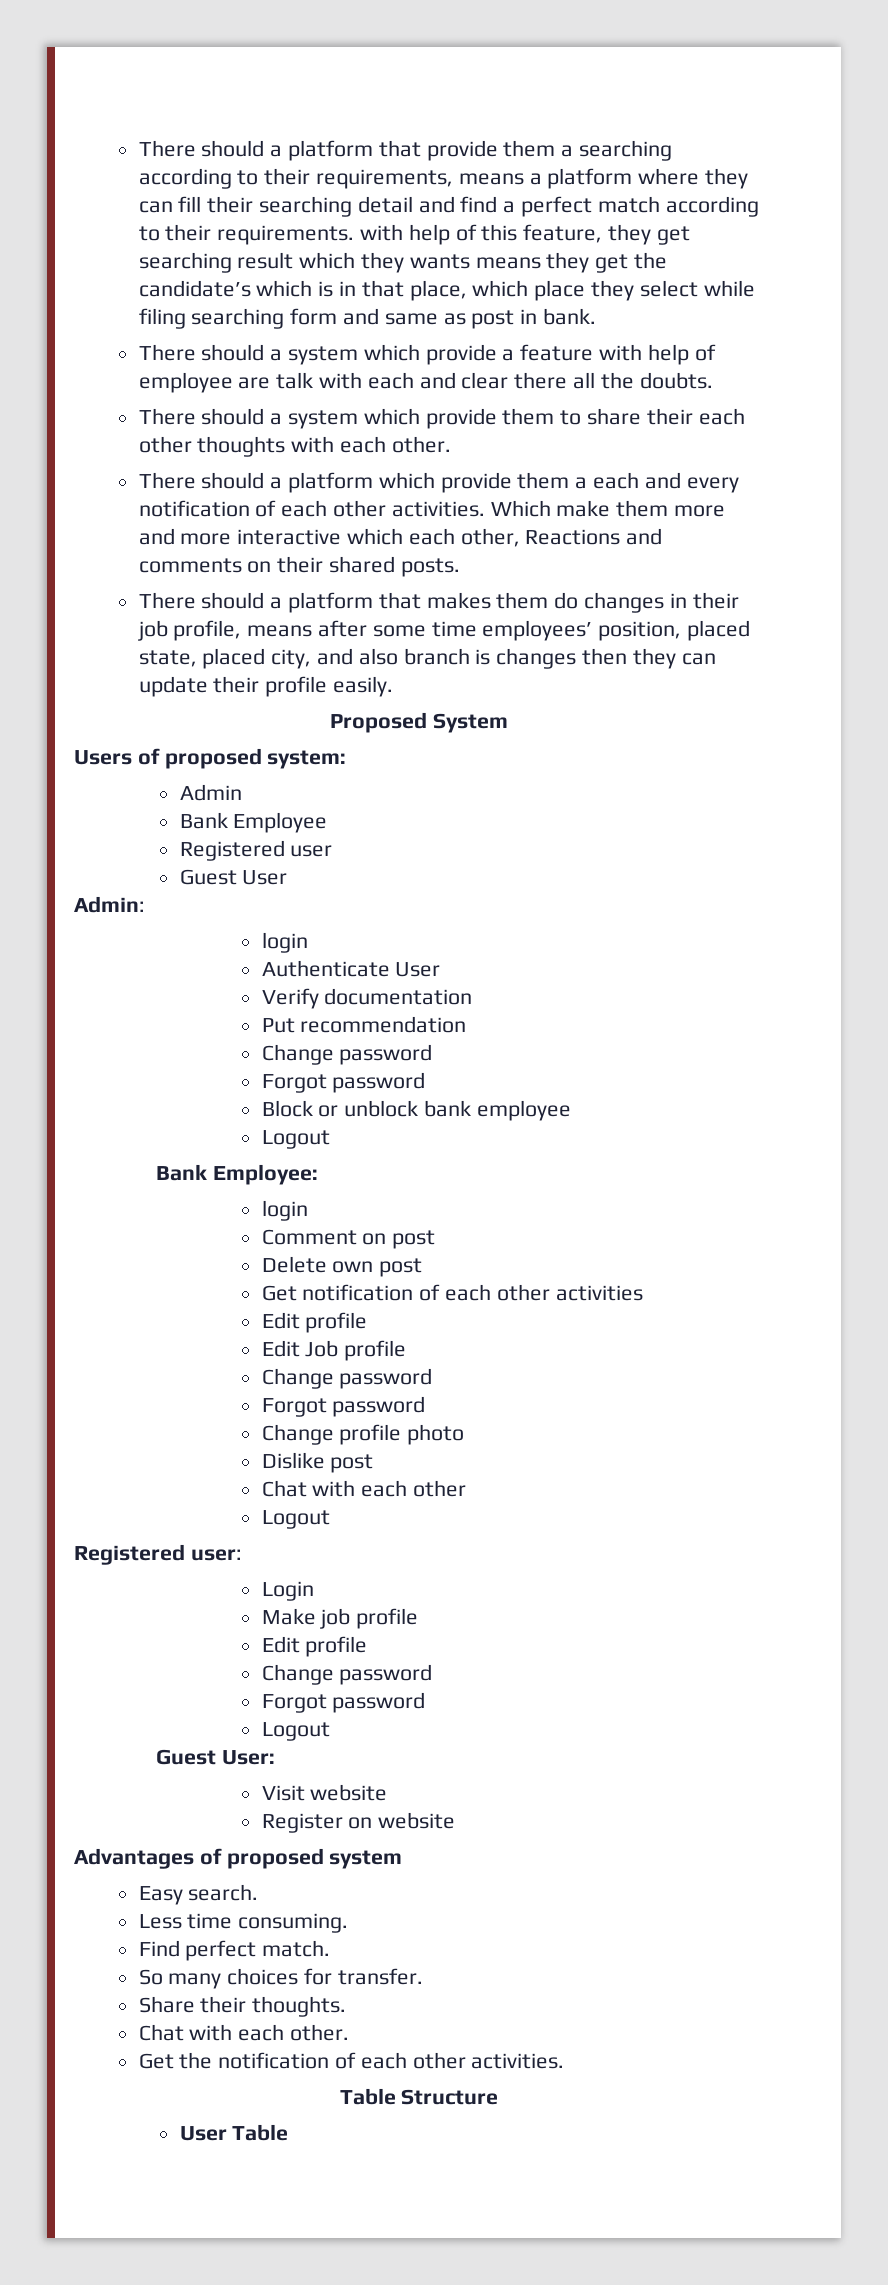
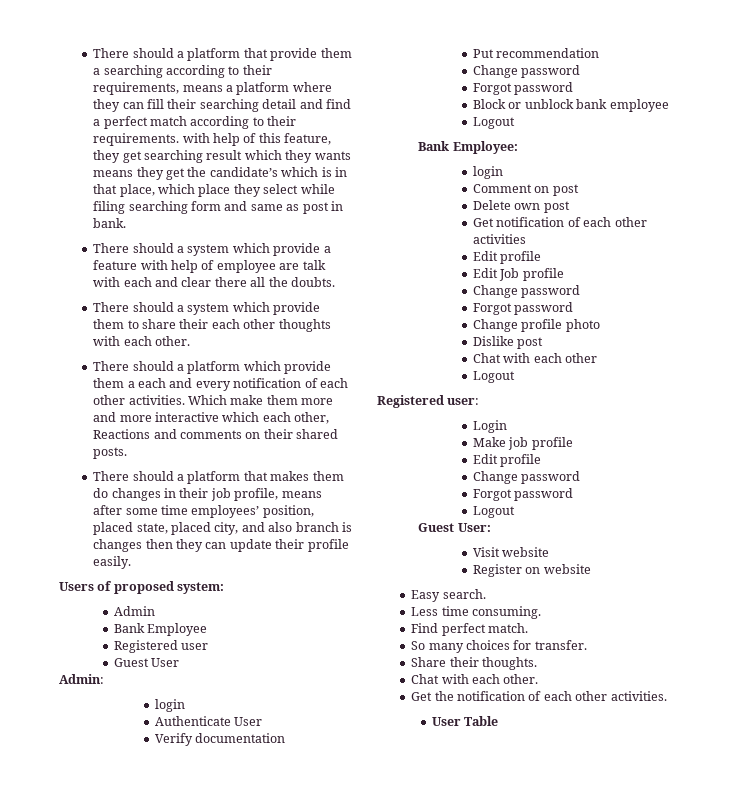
- Proposed System
- Advantages of proposed system
- Table Structure

